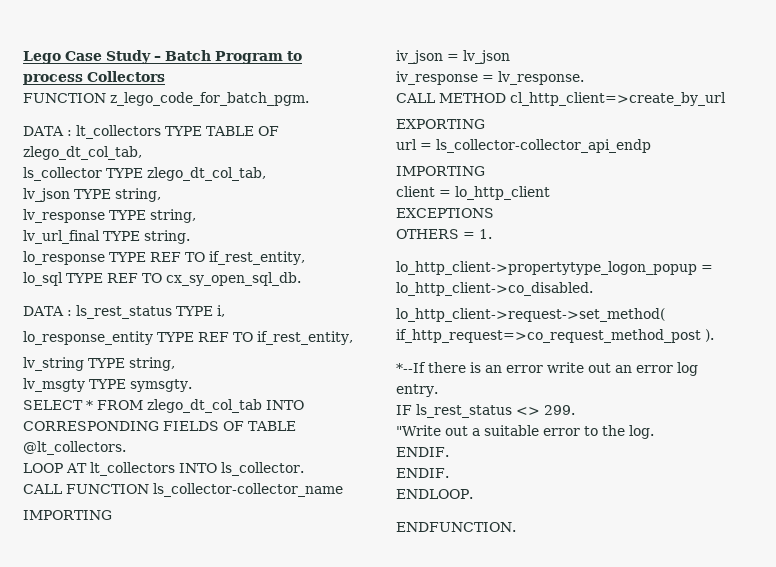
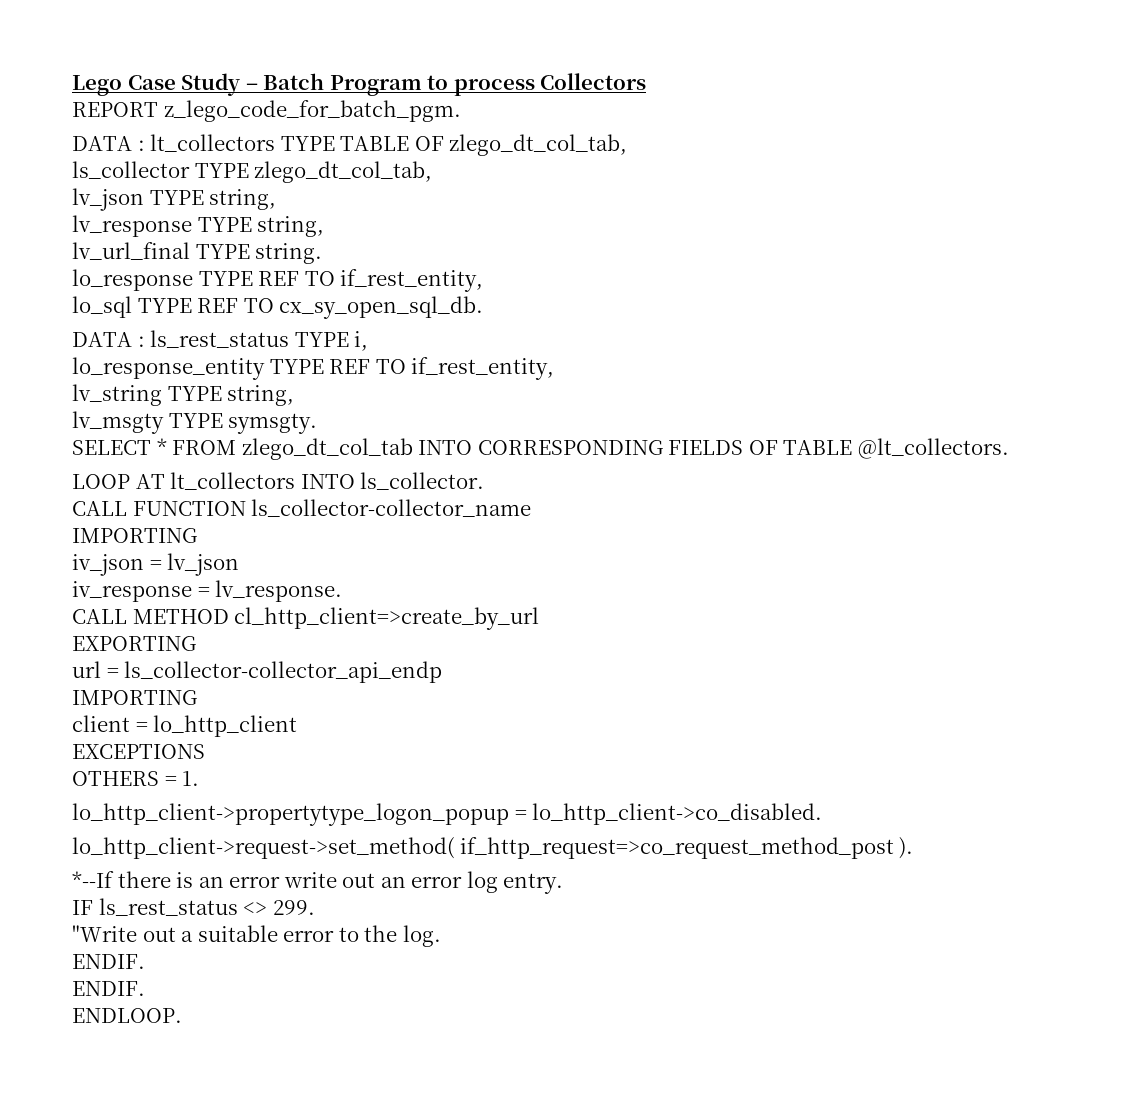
- FUNCTION z_lego_code_for_batch_pgm.
+ REPORT z_lego_code_for_batch_pgm.
- ENDFUNCTION.

